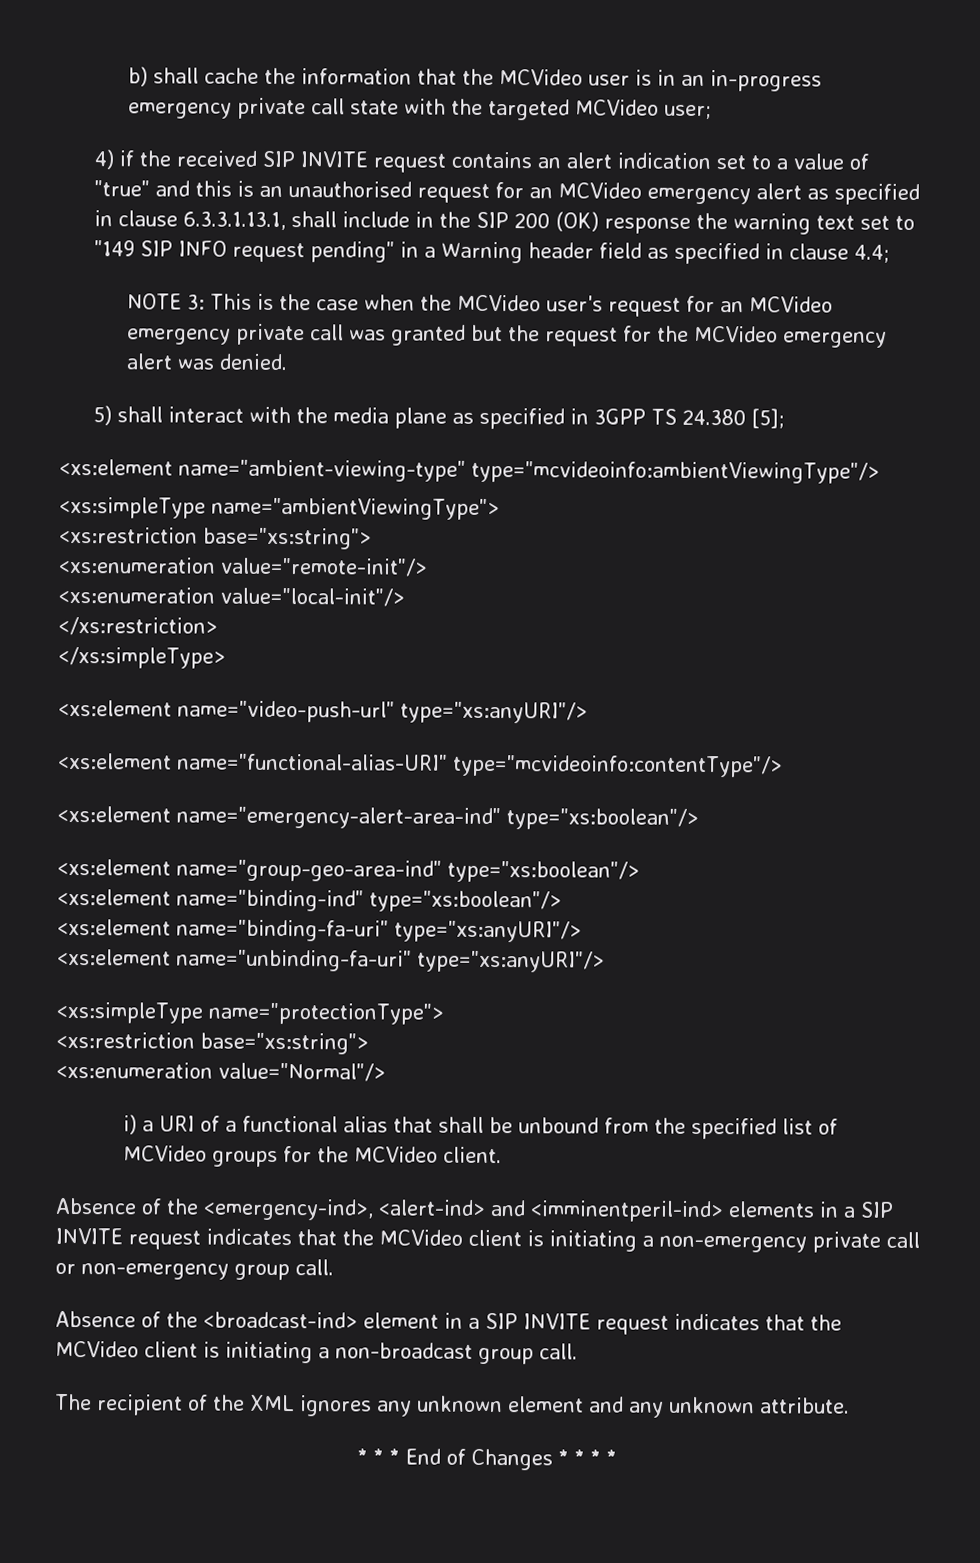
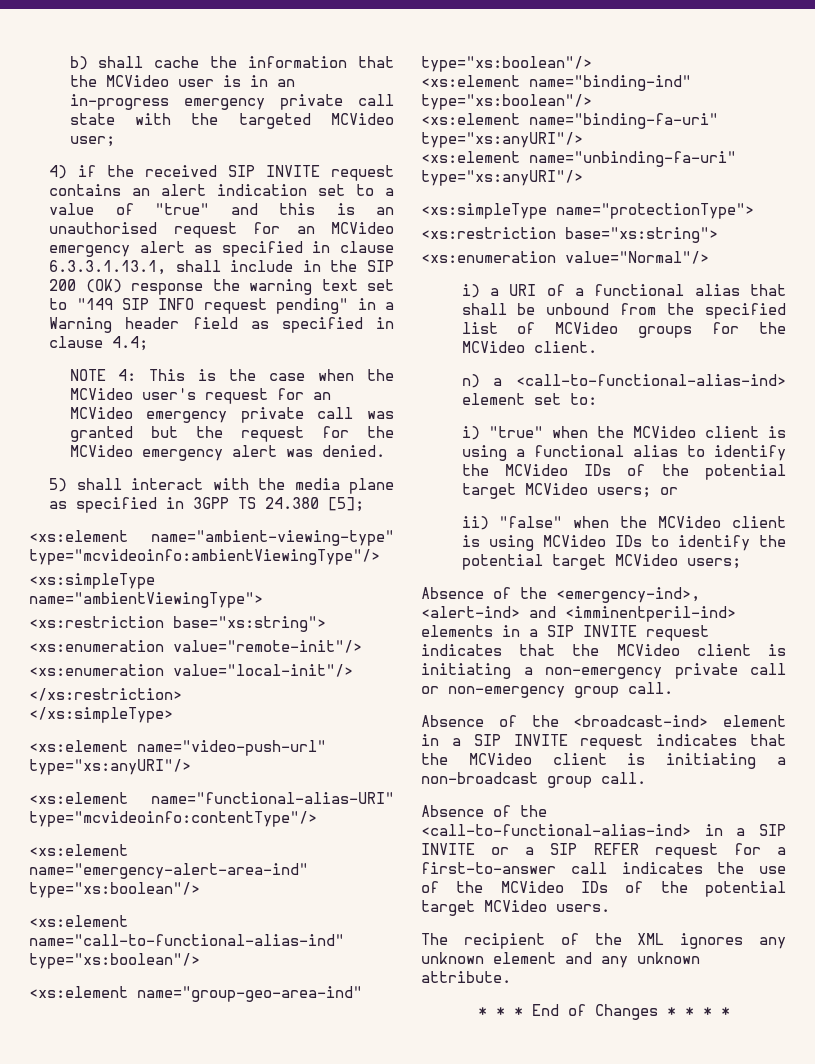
- NOTE 3: This is the case when the MCVideo user's request for an MCVideo emergency private call was granted but the request for the MCVideo emergency alert was denied.
+ NOTE 4: This is the case when the MCVideo user's request for an MCVideo emergency private call was granted but the request for the MCVideo emergency alert was denied.
+ <xs:element name="call-to-functional-alias-ind" type="xs:boolean"/>
+ n) a <call-to-functional-alias-ind> element set to:
+ i) "true" when the MCVideo client is using a functional alias to identify the MCVideo IDs of the potential target MCVideo users; or
+ ii) "false" when the MCVideo client is using MCVideo IDs to identify the potential target MCVideo users;
+ Absence of the <call-to-functional-alias-ind> in a SIP INVITE or a SIP REFER request for a first-to-answer call indicates the use of the MCVideo IDs of the potential target MCVideo users.

